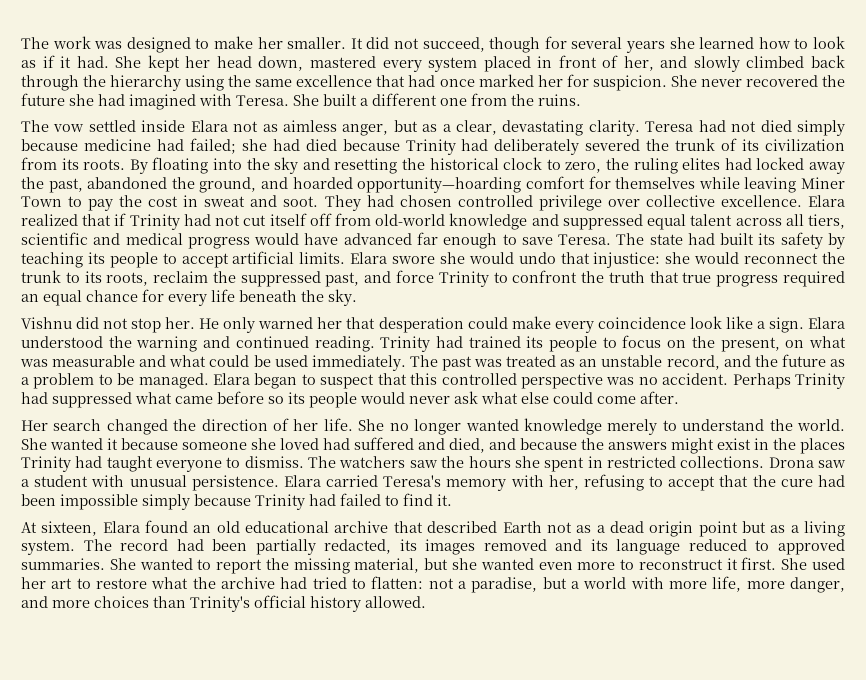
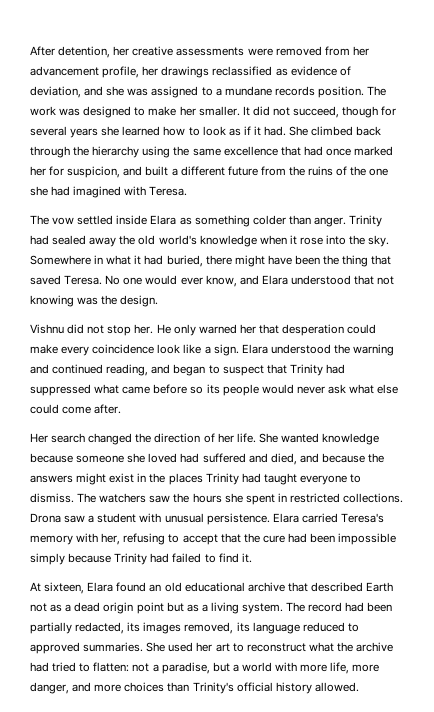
+ After detention, her creative assessments were removed from her advancement profile, her drawings reclassified as evidence of deviation, and she was assigned to a mundane records position.
- She kept her head down, mastered every system placed in front of her, and slowly climbed back through the hierarchy using the same excellence that had once marked her for suspicion. She never recovered the future she had imagined with Teresa. She built a different one from the ruins.
+ She climbed back through the hierarchy using the same excellence that had once marked her for suspicion, and built a different future from the ruins of the one she had imagined with Teresa.
- The vow settled inside Elara not as aimless anger, but as a clear, devastating clarity. Teresa had not died simply because medicine had failed; she had died because Trinity had deliberately severed the trunk of its civilization from its roots. By floating into the sky and resetting the historical clock to zero, the ruling elites had locked away the past, abandoned the ground, and hoarded opportunity—hoarding comfort for themselves while leaving Miner Town to pay the cost in sweat and soot. They had chosen controlled privilege over collective excellence. Elara realized that if Trinity had not cut itself off from old-world knowledge and suppressed equal talent across all tiers, scientific and medical progress would have advanced far enough to save Teresa. The state had built its safety by teaching its people to accept artificial limits. Elara swore she would undo that injustice: she would reconnect the trunk to its roots, reclaim the suppressed past, and force Trinity to confront the truth that true progress required an equal chance for every life beneath the sky.
+ The vow settled inside Elara as something colder than anger. Trinity had sealed away the old world's knowledge when it rose into the sky. Somewhere in what it had buried, there might have been the thing that saved Teresa. No one would ever know, and Elara understood that not knowing was the design.
- Elara understood the warning and continued reading. Trinity had trained its people to focus on the present, on what was measurable and what could be used immediately. The past was treated as an unstable record, and the future as a problem to be managed. Elara began to suspect that this controlled perspective was no accident. Perhaps Trinity had suppressed what came before so its people would never ask what else could come after.
+ Elara understood the warning and continued reading, and began to suspect that Trinity had suppressed what came before so its people would never ask what else could come after.
- She no longer wanted knowledge merely to understand the world. She wanted it because someone she loved had suffered and died, and because the answers might exist in the places Trinity had taught everyone to dismiss.
+ She wanted knowledge because someone she loved had suffered and died, and because the answers might exist in the places Trinity had taught everyone to dismiss.
- The record had been partially redacted, its images removed and its language reduced to approved summaries.
+ The record had been partially redacted, its images removed, its language reduced to approved summaries.
- She wanted to report the missing material, but she wanted even more to reconstruct it first. She used her art to restore what the archive had tried to flatten: not a paradise, but a world with more life, more danger, and more choices than Trinity's official history allowed.
+ She used her art to reconstruct what the archive had tried to flatten: not a paradise, but a world with more life, more danger, and more choices than Trinity's official history allowed.

